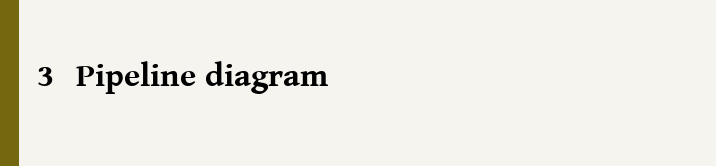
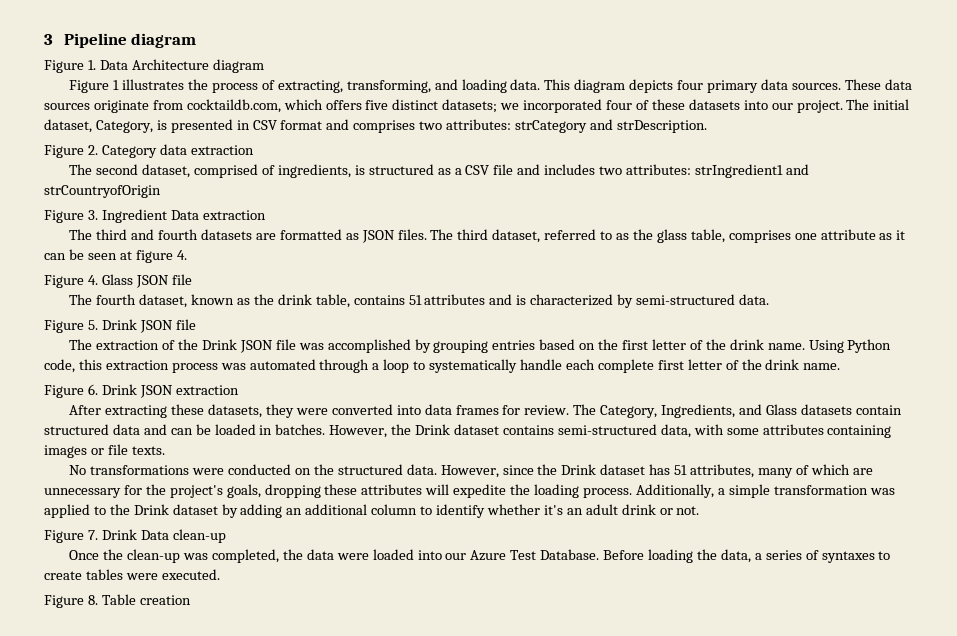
+ Figure 1. Data Architecture diagram
+ Figure 1 illustrates the process of extracting, transforming, and loading data. This diagram depicts four primary data sources. These data sources originate from cocktaildb.com, which offers five distinct datasets; we incorporated four of these datasets into our project. The initial dataset, Category, is presented in CSV format and comprises two attributes: strCategory and strDescription.
+ Figure 2. Category data extraction
+ The second dataset, comprised of ingredients, is structured as a CSV file and includes two attributes: strIngredient1 and strCountryofOrigin
+ Figure 3. Ingredient Data extraction
+ The third and fourth datasets are formatted as JSON files. The third dataset, referred to as the glass table, comprises one attribute as it can be seen at figure 4.
+ Figure 4. Glass JSON file
+ The fourth dataset, known as the drink table, contains 51 attributes and is characterized by semi-structured data.
+ Figure 5. Drink JSON file
+ The extraction of the Drink JSON file was accomplished by grouping entries based on the first letter of the drink name. Using Python code, this extraction process was automated through a loop to systematically handle each complete first letter of the drink name.
+ Figure 6. Drink JSON extraction
+ After extracting these datasets, they were converted into data frames for review. The Category, Ingredients, and Glass datasets contain structured data and can be loaded in batches. However, the Drink dataset contains semi-structured data, with some attributes containing images or file texts.
+ No transformations were conducted on the structured data. However, since the Drink dataset has 51 attributes, many of which are unnecessary for the project's goals, dropping these attributes will expedite the loading process. Additionally, a simple transformation was applied to the Drink dataset by adding an additional column to identify whether it's an adult drink or not.
+ Figure 7. Drink Data clean-up
+ Once the clean-up was completed, the data were loaded into our Azure Test Database. Before loading the data, a series of syntaxes to create tables were executed.
+ Figure 8. Table creation

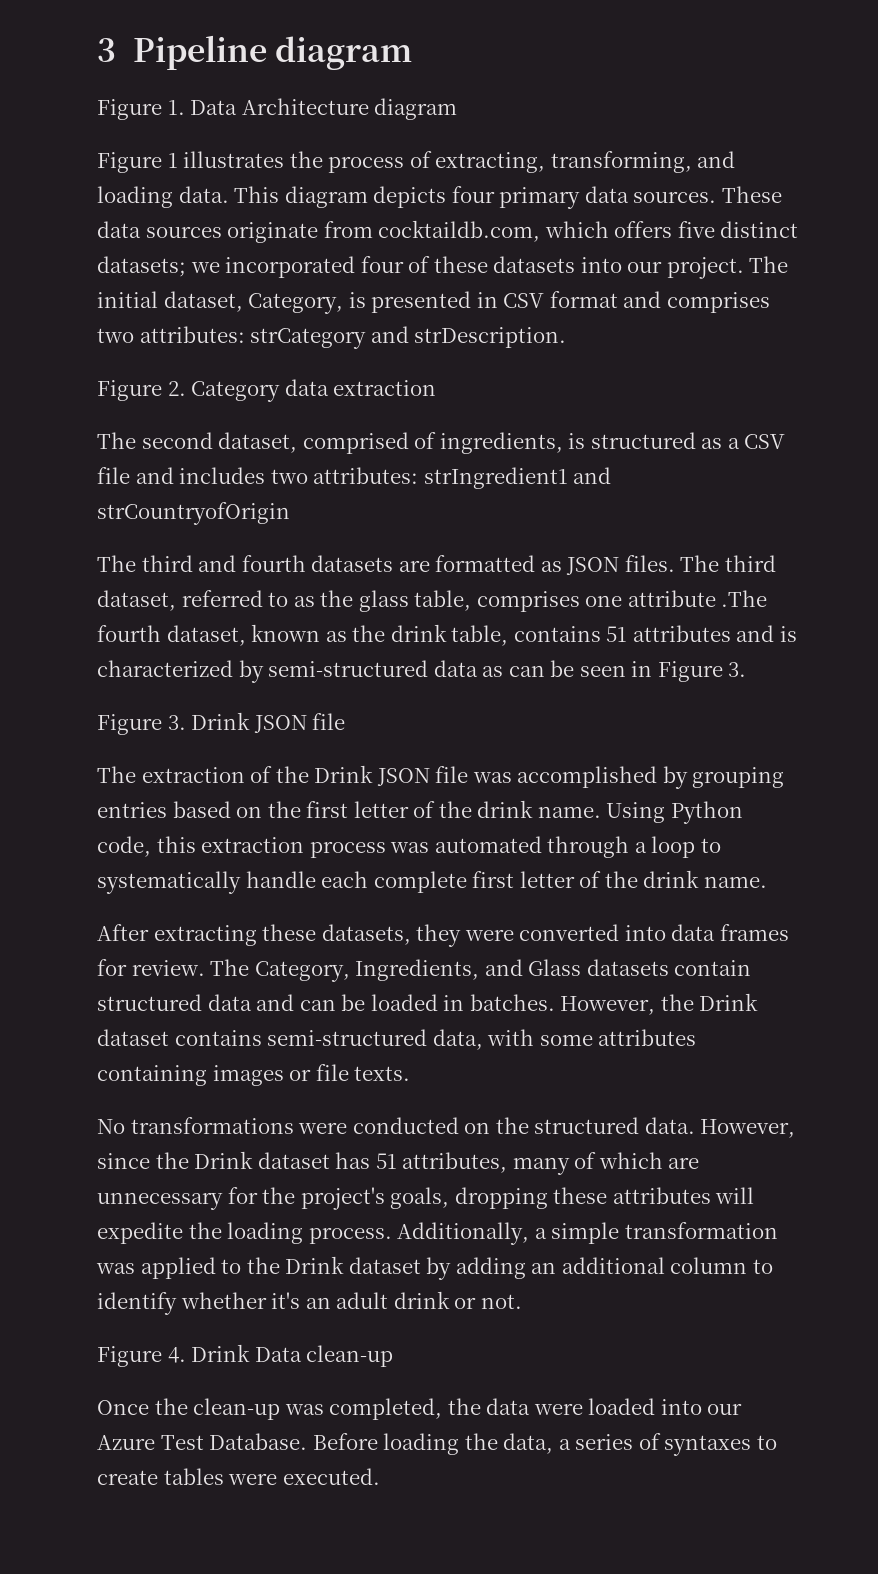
- Figure 3. Ingredient Data extraction
- The third dataset, referred to as the glass table, comprises one attribute as it can be seen at figure 4.
- Figure 4. Glass JSON file
- The fourth dataset, known as the drink table, contains 51 attributes and is characterized by semi-structured data.
- Figure 5. Drink JSON file
+ The third dataset, referred to as the glass table, comprises one attribute .The fourth dataset, known as the drink table, contains 51 attributes and is characterized by semi-structured data as can be seen in Figure 3.
+ Figure 3. Drink JSON file
- Figure 6. Drink JSON extraction
- Figure 7. Drink Data clean-up
+ Figure 4. Drink Data clean-up
- Figure 8. Table creation

